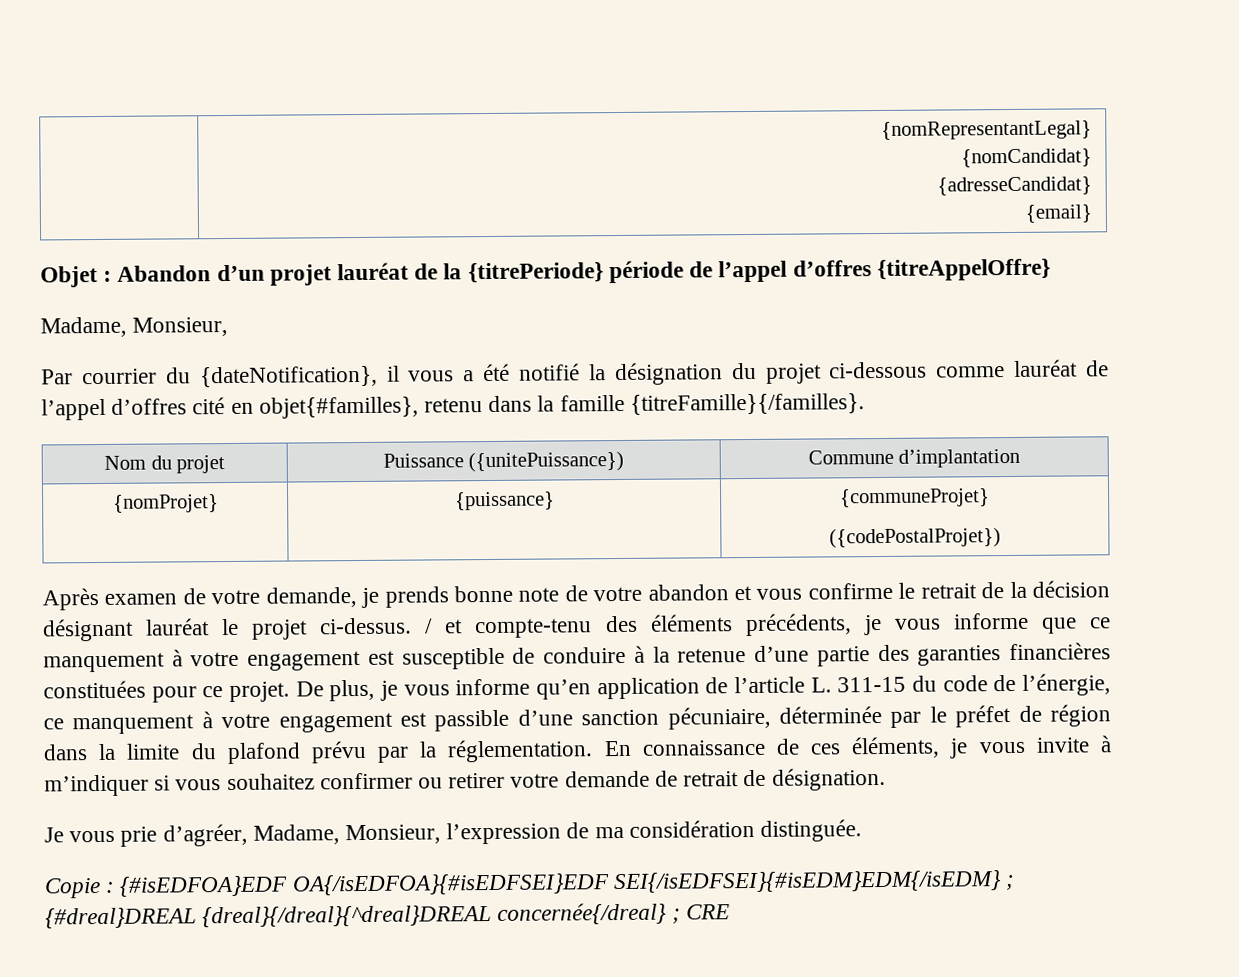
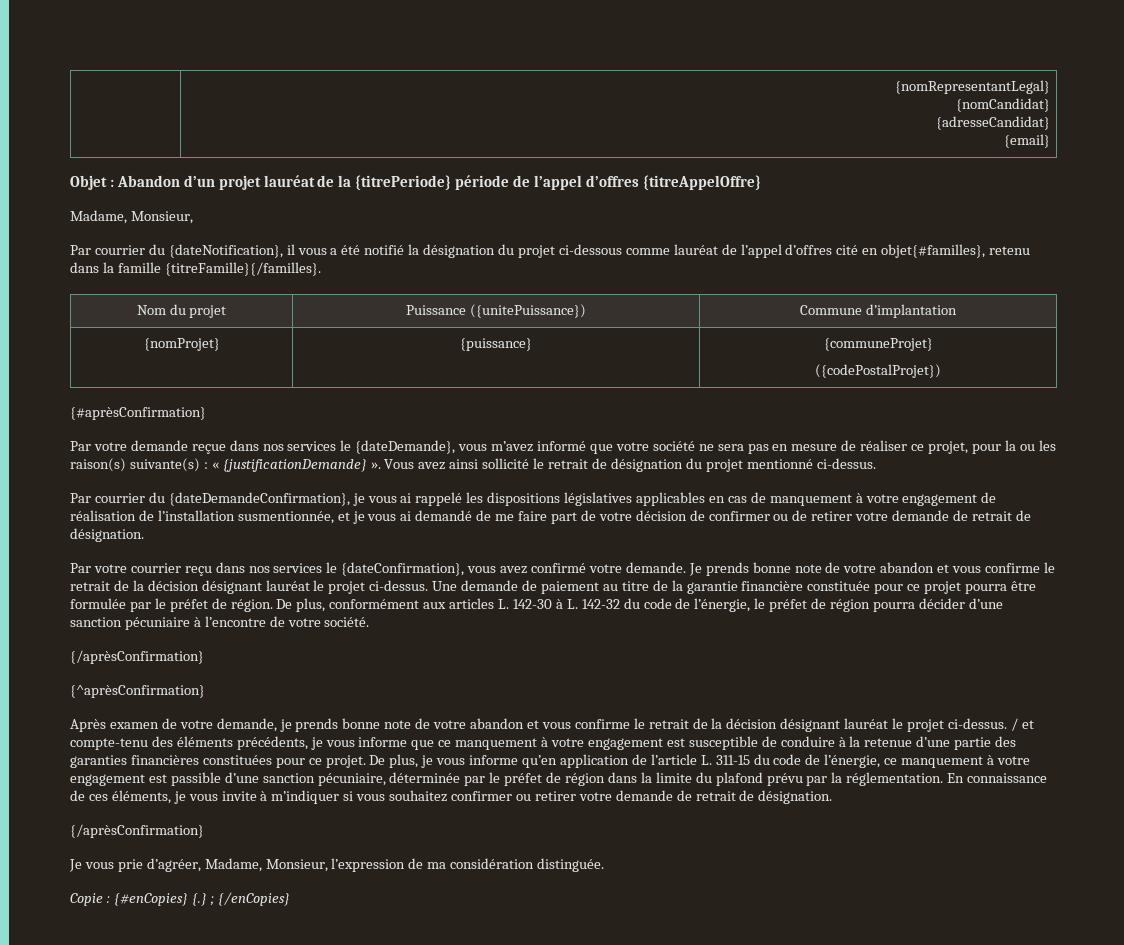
+ {#aprèsConfirmation}
+ Par votre demande reçue dans nos services le {dateDemande}, vous m’avez informé que votre société ne sera pas en mesure de réaliser ce projet, pour la ou les raison(s) suivante(s) : « {justificationDemande} ». Vous avez ainsi sollicité le retrait de désignation du projet mentionné ci-dessus.
+ Par courrier du {dateDemandeConfirmation}, je vous ai rappelé les dispositions législatives applicables en cas de manquement à votre engagement de réalisation de l’installation susmentionnée, et je vous ai demandé de me faire part de votre décision de confirmer ou de retirer votre demande de retrait de désignation.
+ Par votre courrier reçu dans nos services le {dateConfirmation}, vous avez confirmé votre demande. Je prends bonne note de votre abandon et vous confirme le retrait de la décision désignant lauréat le projet ci-dessus. Une demande de paiement au titre de la garantie financière constituée pour ce projet pourra être formulée par le préfet de région. De plus, conformément aux articles L. 142-30 à L. 142-32 du code de l’énergie, le préfet de région pourra décider d’une sanction pécuniaire à l’encontre de votre société.
+ {/aprèsConfirmation}
+ {^aprèsConfirmation}
  En connaissance de ces éléments, je vous invite à m’indiquer si vous souhaitez confirmer ou retirer votre demande de retrait de désignation.
+ {/aprèsConfirmation}
- Copie : {#isEDFOA}EDF OA{/isEDFOA}{#isEDFSEI}EDF SEI{/isEDFSEI}{#isEDM}EDM{/isEDM} ; {#dreal}DREAL {dreal}{/dreal}{^dreal}DREAL concernée{/dreal} ; CRE
+ Copie : {#enCopies} {.} ; {/enCopies}

